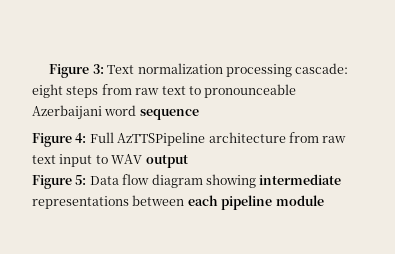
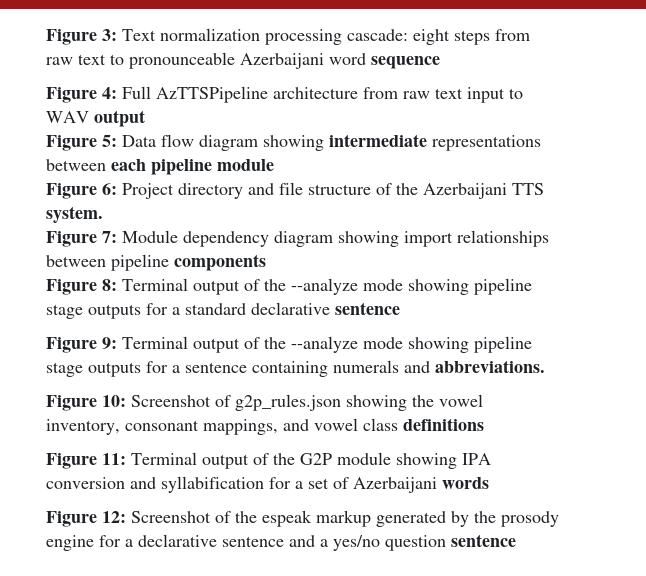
+ Figure 6: Project directory and file structure of the Azerbaijani TTS system.
+ Figure 7: Module dependency diagram showing import relationships between pipeline components
+ Figure 8: Terminal output of the --analyze mode showing pipeline stage outputs for a standard declarative sentence
+ Figure 9: Terminal output of the --analyze mode showing pipeline stage outputs for a sentence containing numerals and abbreviations.
+ Figure 10: Screenshot of g2p_rules.json showing the vowel inventory, consonant mappings, and vowel class definitions
+ Figure 11: Terminal output of the G2P module showing IPA conversion and syllabification for a set of Azerbaijani words
+ Figure 12: Screenshot of the espeak markup generated by the prosody engine for a declarative sentence and a yes/no question sentence

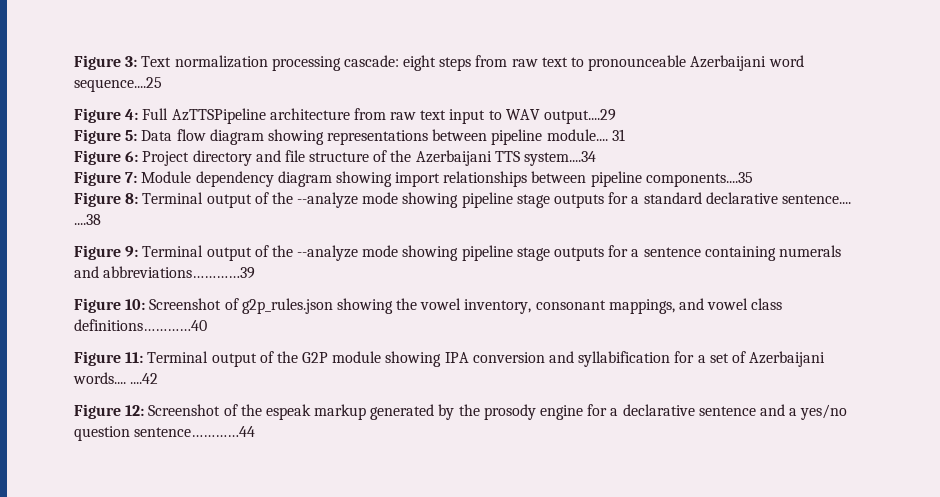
- Figure 3: Text normalization processing cascade: eight steps from raw text to pronounceable Azerbaijani word sequence
+ Figure 3: Text normalization processing cascade: eight steps from raw text to pronounceable Azerbaijani word sequence....25
- Figure 4: Full AzTTSPipeline architecture from raw text input to WAV output
+ Figure 4: Full AzTTSPipeline architecture from raw text input to WAV output....29
- Figure 5: Data flow diagram showing intermediate representations between each pipeline module
+ Figure 5: Data flow diagram showing representations between pipeline module.... 31
- Figure 6: Project directory and file structure of the Azerbaijani TTS system.
+ Figure 6: Project directory and file structure of the Azerbaijani TTS system....34
- Figure 7: Module dependency diagram showing import relationships between pipeline components
+ Figure 7: Module dependency diagram showing import relationships between pipeline components....35
- Figure 8: Terminal output of the --analyze mode showing pipeline stage outputs for a standard declarative sentence
+ Figure 8: Terminal output of the --analyze mode showing pipeline stage outputs for a standard declarative sentence.... ....38
- Figure 9: Terminal output of the --analyze mode showing pipeline stage outputs for a sentence containing numerals and abbreviations.
+ Figure 9: Terminal output of the --analyze mode showing pipeline stage outputs for a sentence containing numerals and abbreviations…………39
- Figure 10: Screenshot of g2p_rules.json showing the vowel inventory, consonant mappings, and vowel class definitions
+ Figure 10: Screenshot of g2p_rules.json showing the vowel inventory, consonant mappings, and vowel class definitions…………40
- Figure 11: Terminal output of the G2P module showing IPA conversion and syllabification for a set of Azerbaijani words
+ Figure 11: Terminal output of the G2P module showing IPA conversion and syllabification for a set of Azerbaijani words.... ....42
- Figure 12: Screenshot of the espeak markup generated by the prosody engine for a declarative sentence and a yes/no question sentence
+ Figure 12: Screenshot of the espeak markup generated by the prosody engine for a declarative sentence and a yes/no question sentence…………44

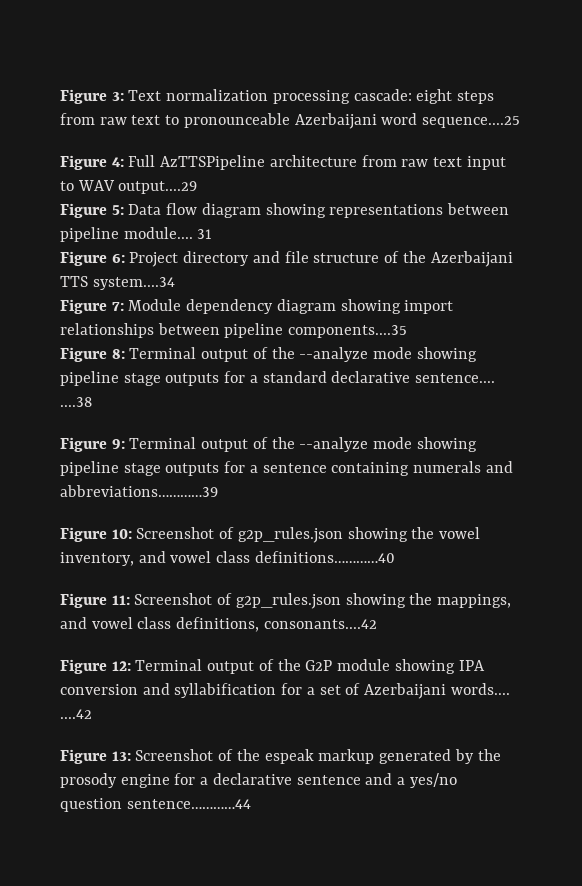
- Figure 10: Screenshot of g2p_rules.json showing the vowel inventory, consonant mappings, and vowel class definitions…………40
+ Figure 10: Screenshot of g2p_rules.json showing the vowel inventory, and vowel class definitions…………40
- Figure 11: Terminal output of the G2P module showing IPA conversion and syllabification for a set of Azerbaijani words.... ....42
+ Figure 11: Screenshot of g2p_rules.json showing the mappings, and vowel class definitions, consonants....42
+ Figure 12: Terminal output of the G2P module showing IPA conversion and syllabification for a set of Azerbaijani words.... ....42
- Figure 12: Screenshot of the espeak markup generated by the prosody engine for a declarative sentence and a yes/no question sentence…………44
+ Figure 13: Screenshot of the espeak markup generated by the prosody engine for a declarative sentence and a yes/no question sentence…………44

